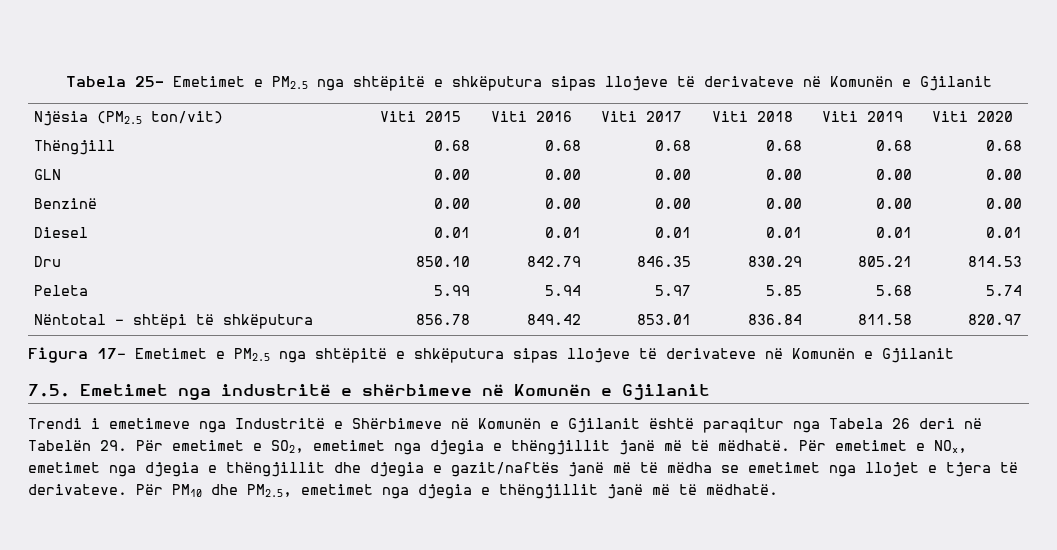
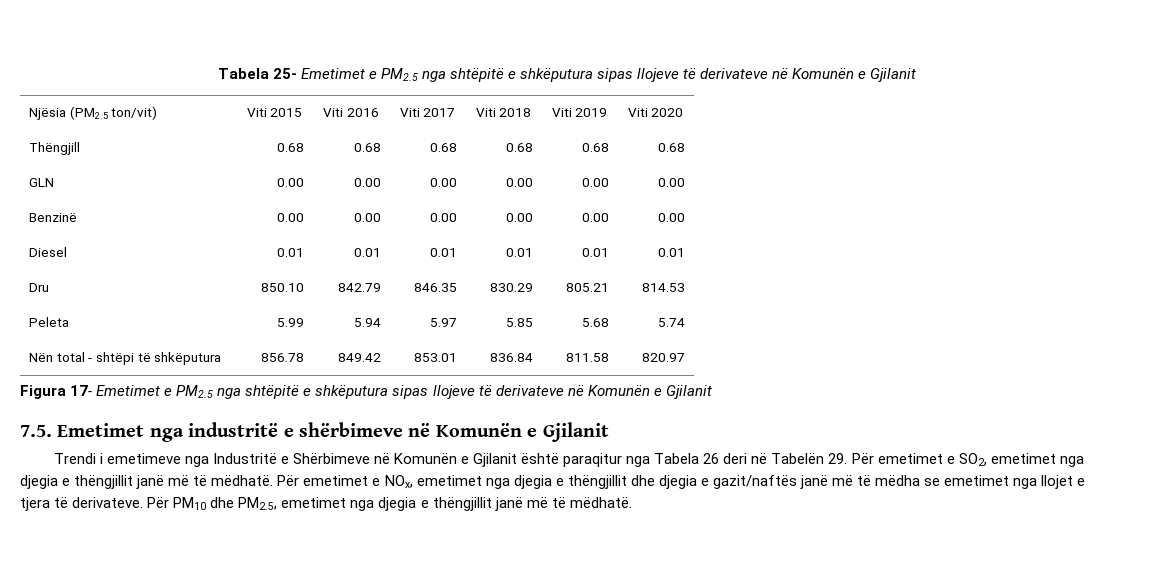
- Nëntotal - shtëpi të shkëputura | 856.78 | 849.42 | 853.01 | 836.84 | 811.58 | 820.97
+ Nën total - shtëpi të shkëputura | 856.78 | 849.42 | 853.01 | 836.84 | 811.58 | 820.97

